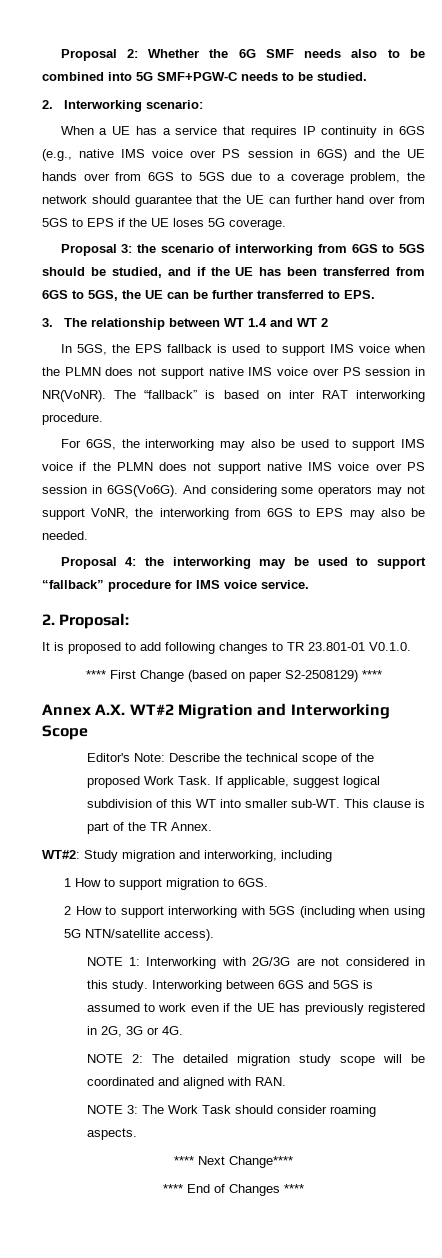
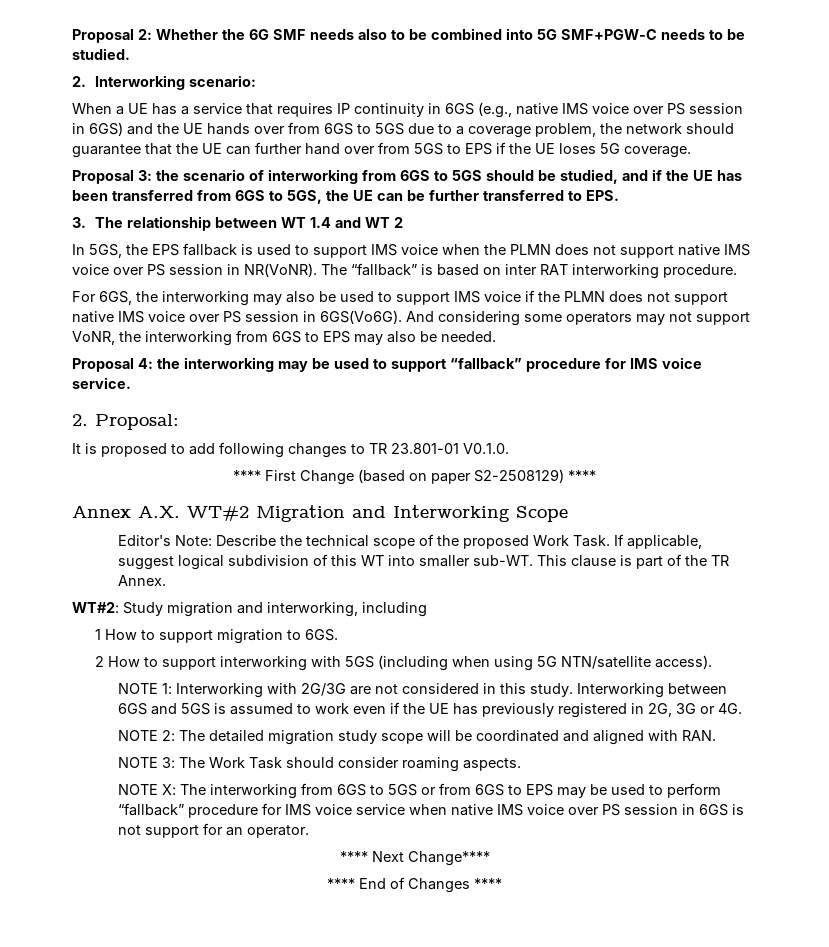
+ NOTE X: The interworking from 6GS to 5GS or from 6GS to EPS may be used to perform “fallback” procedure for IMS voice service when native IMS voice over PS session in 6GS is not support for an operator.

